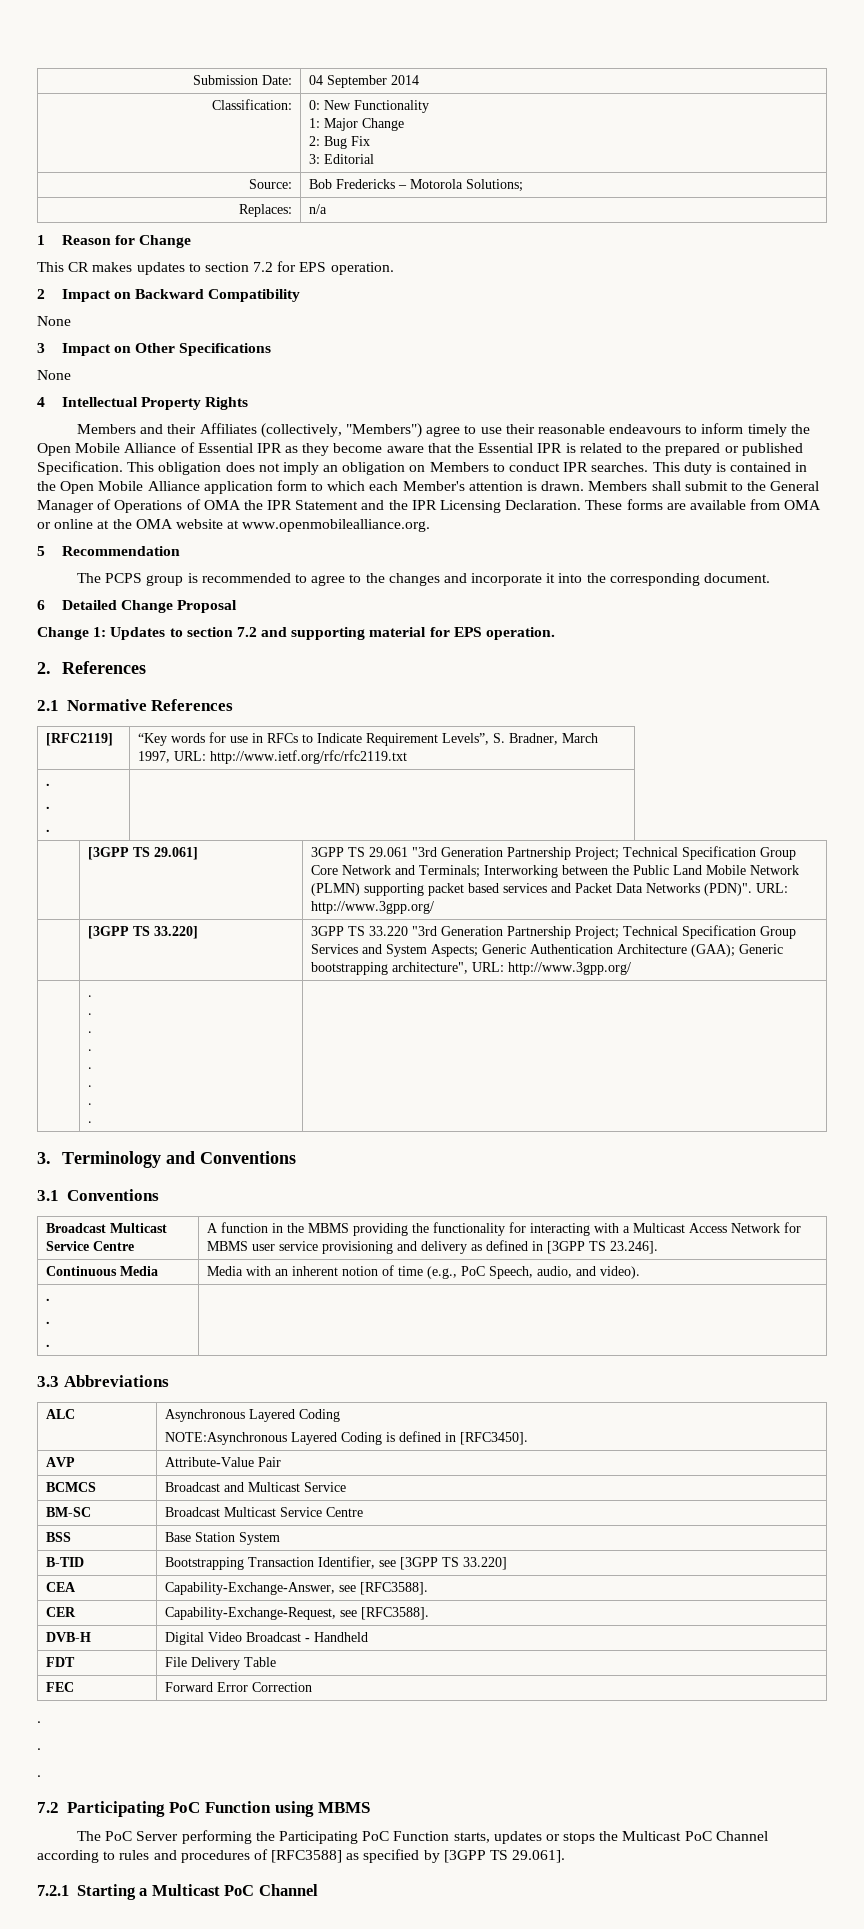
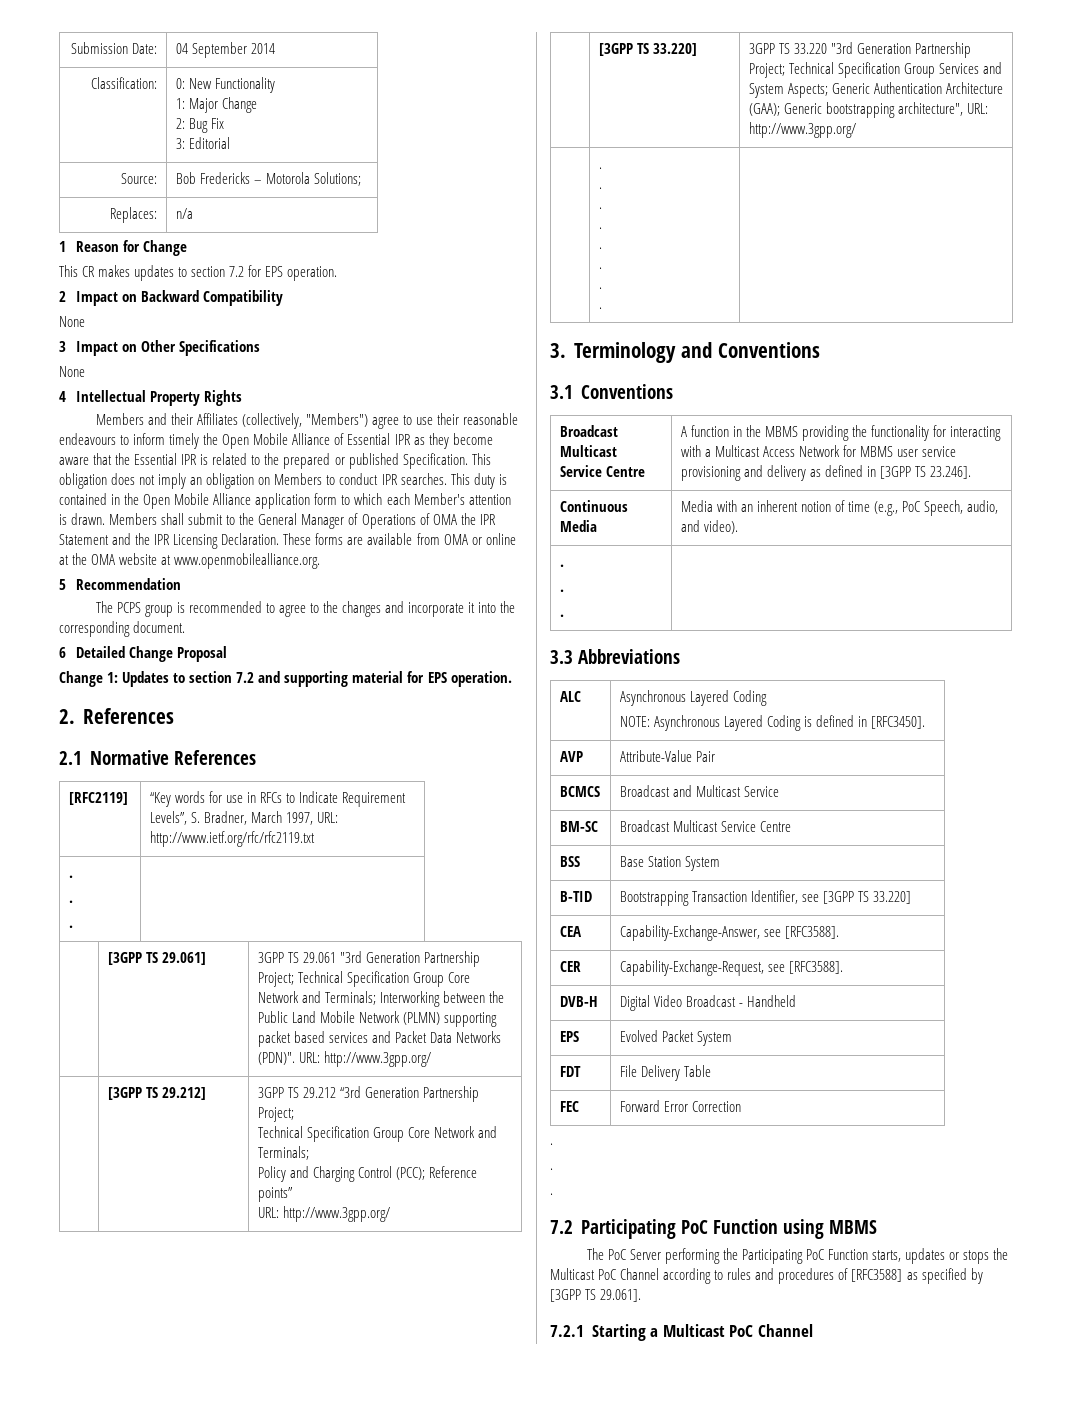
+ | [3GPP TS 29.212] | 3GPP TS 29.212 “3rd Generation Partnership Project;
+ Technical Specification Group Core Network and Terminals;
+ Policy and Charging Control (PCC); Reference points”
+ URL: http://www.3gpp.org/
  ALC | Asynchronous Layered Coding
- NOTE:Asynchronous Layered Coding is defined in [RFC3450].
+ NOTE: Asynchronous Layered Coding is defined in [RFC3450].
+ EPS | Evolved Packet System

